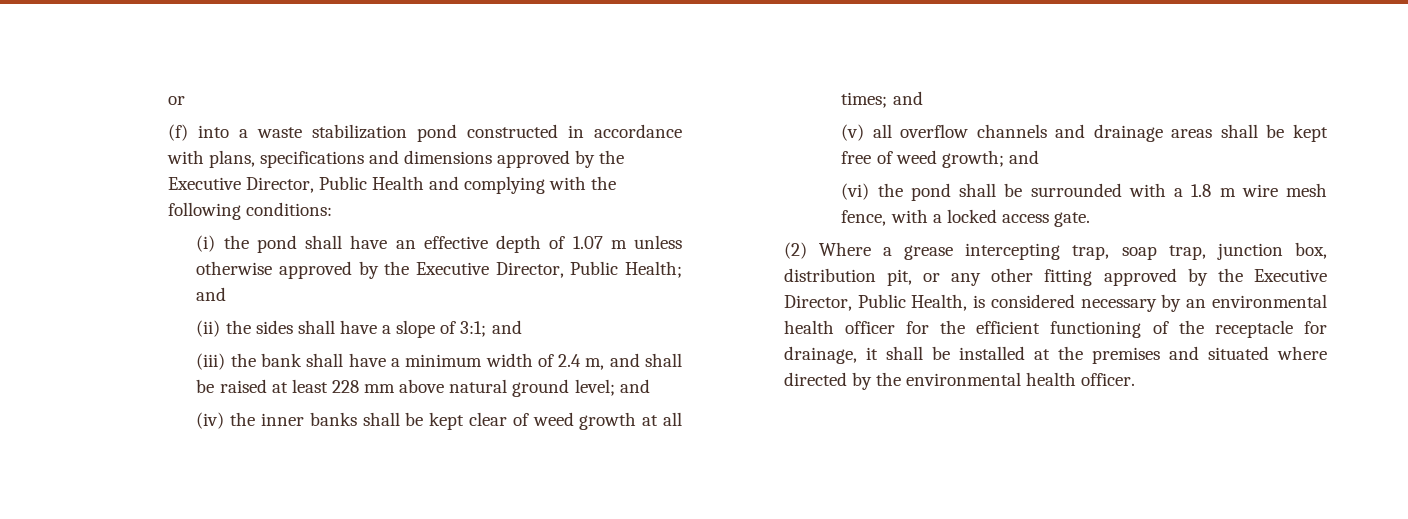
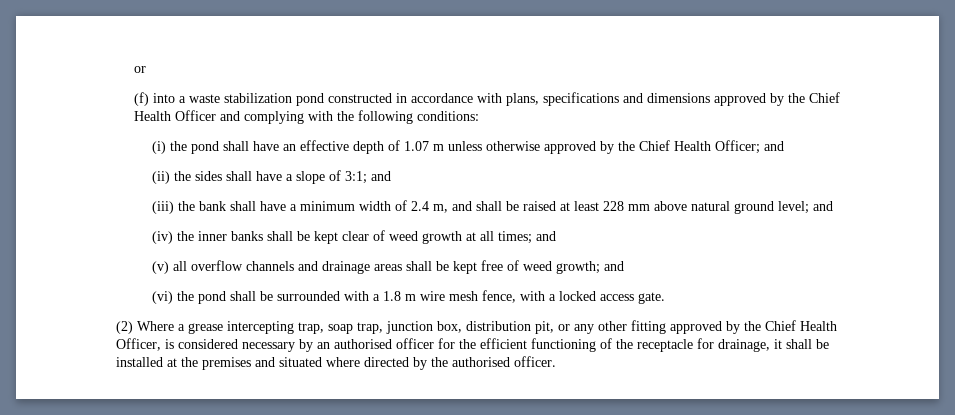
- (f) into a waste stabilization pond constructed in accordance with plans, specifications and dimensions approved by the Executive Director, Public Health and complying with the following conditions:
+ (f) into a waste stabilization pond constructed in accordance with plans, specifications and dimensions approved by the Chief Health Officer and complying with the following conditions:
- (i) the pond shall have an effective depth of 1.07 m unless otherwise approved by the Executive Director, Public Health; and
+ (i) the pond shall have an effective depth of 1.07 m unless otherwise approved by the Chief Health Officer; and
- (2) Where a grease intercepting trap, soap trap, junction box, distribution pit, or any other fitting approved by the Executive Director, Public Health, is considered necessary by an environmental health officer for the efficient functioning of the receptacle for drainage, it shall be installed at the premises and situated where directed by the environmental health officer.
+ (2) Where a grease intercepting trap, soap trap, junction box, distribution pit, or any other fitting approved by the Chief Health Officer, is considered necessary by an authorised officer for the efficient functioning of the receptacle for drainage, it shall be installed at the premises and situated where directed by the authorised officer.

